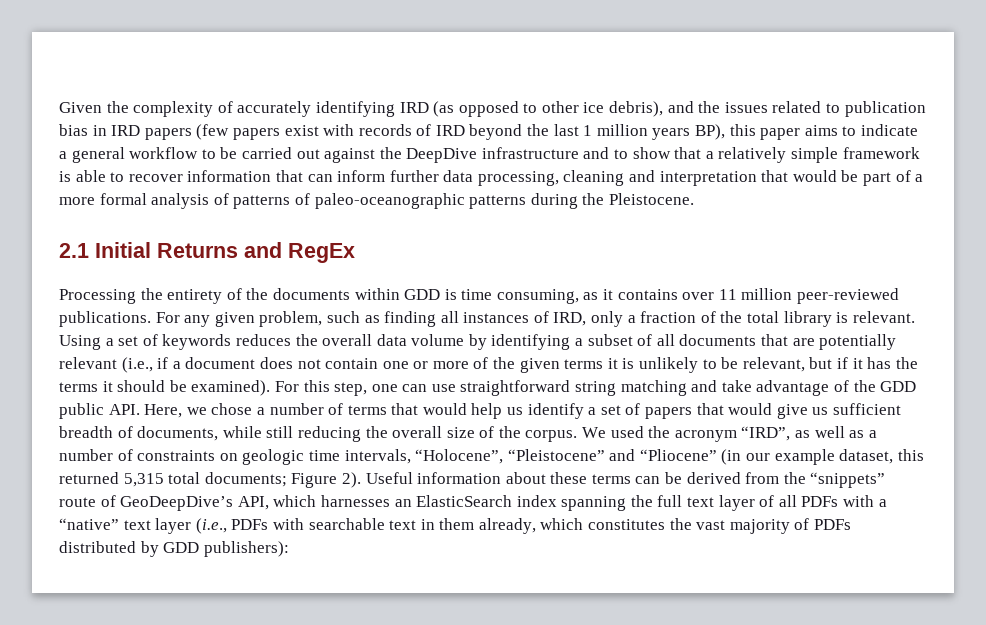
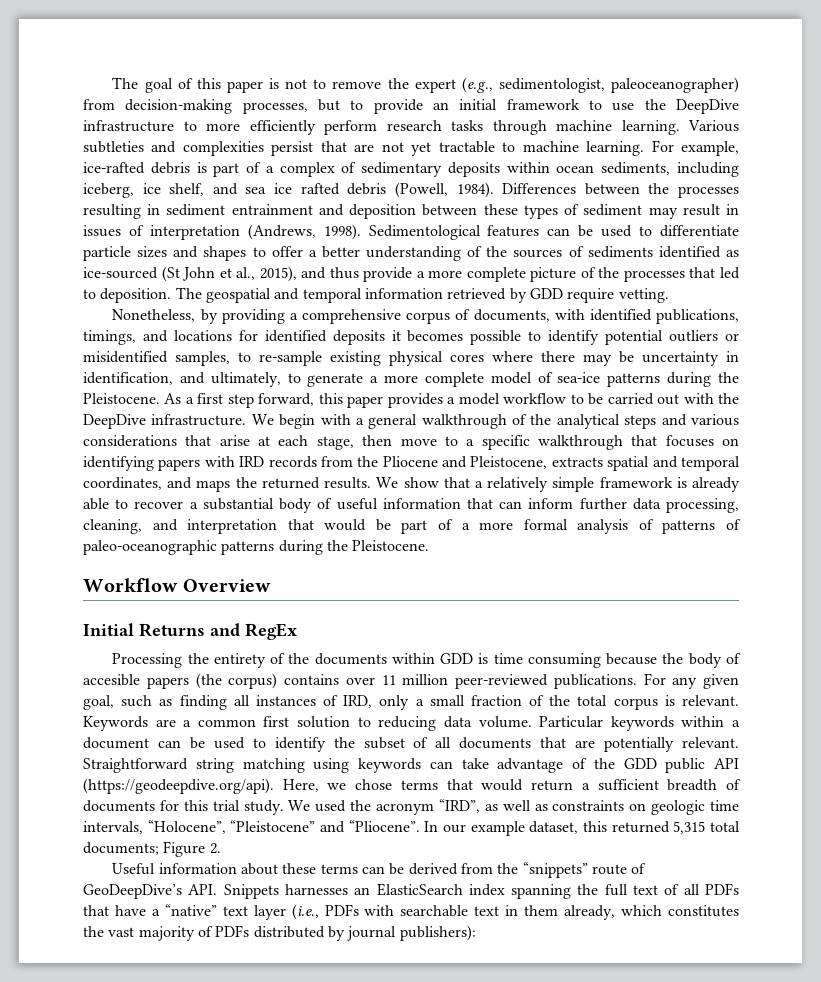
- Given the complexity of accurately identifying IRD (as opposed to other ice debris), and the issues related to publication bias in IRD papers (few papers exist with records of IRD beyond the last 1 million years BP), this paper aims to indicate a general workflow to be carried out against the DeepDive infrastructure and to show that a relatively simple framework is able to recover information that can inform further data processing, cleaning and interpretation that would be part of a more formal analysis of patterns of paleo-oceanographic patterns during the Pleistocene.
+ The goal of this paper is not to remove the expert (e.g., sedimentologist, paleoceanographer) from decision-making processes, but to provide an initial framework to use the DeepDive infrastructure to more efficiently perform research tasks through machine learning. Various subtleties and complexities persist that are not yet tractable to machine learning. For example, ice-rafted debris is part of a complex of sedimentary deposits within ocean sediments, including iceberg, ice shelf, and sea ice rafted debris (Powell, 1984). Differences between the processes resulting in sediment entrainment and deposition between these types of sediment may result in issues of interpretation (Andrews, 1998). Sedimentological features can be used to differentiate particle sizes and shapes to offer a better understanding of the sources of sediments identified as ice-sourced (St John et al., 2015), and thus provide a more complete picture of the processes that led to deposition. The geospatial and temporal information retrieved by GDD require vetting.
+ Nonetheless, by providing a comprehensive corpus of documents, with identified publications, timings, and locations for identified deposits it becomes possible to identify potential outliers or misidentified samples, to re-sample existing physical cores where there may be uncertainty in identification, and ultimately, to generate a more complete model of sea-ice patterns during the Pleistocene. As a first step forward, this paper provides a model workflow to be carried out with the DeepDive infrastructure. We begin with a general walkthrough of the analytical steps and various considerations that arise at each stage, then move to a specific walkthrough that focuses on identifying papers with IRD records from the Pliocene and Pleistocene, extracts spatial and temporal coordinates, and maps the returned results. We show that a relatively simple framework is already able to recover a substantial body of useful information that can inform further data processing, cleaning, and interpretation that would be part of a more formal analysis of patterns of paleo-oceanographic patterns during the Pleistocene.
- 2.1 Initial Returns and RegEx
+ Workflow Overview
+ Initial Returns and RegEx
- Processing the entirety of the documents within GDD is time consuming, as it contains over 11 million peer-reviewed publications.
+ Processing the entirety of the documents within GDD is time consuming because the body of accesible papers (the corpus) contains over 11 million peer-reviewed publications.
- For any given problem, such as finding all instances of IRD, only a fraction of the total library is relevant.
+ For any given goal, such as finding all instances of IRD, only a small fraction of the total corpus is relevant.
- Using a set of keywords reduces the overall data volume by identifying a subset of all documents that are potentially relevant (i.e., if a document does not contain one or more of the given terms it is unlikely to be relevant, but if it has the terms it should be examined). For this step, one can use straightforward string matching and take advantage of the GDD public API. Here, we chose a number of terms that would help us identify a set of papers that would give us sufficient breadth of documents, while still reducing the overall size of the corpus.
+ Keywords are a common first solution to reducing data volume. Particular keywords within a document can be used to identify the subset of all documents that are potentially relevant. Straightforward string matching using keywords can take advantage of the GDD public API (https://geodeepdive.org/api). Here, we chose terms that would return a sufficient breadth of documents for this trial study.
- We used the acronym “IRD”, as well as a number of constraints on geologic time intervals, “Holocene”, “Pleistocene” and “Pliocene” (in our example dataset, this returned 5,315 total documents;
+ We used the acronym “IRD”, as well as constraints on geologic time intervals, “Holocene”, “Pleistocene” and “Pliocene”. In our example dataset, this returned 5,315 total documents;
- Figure 2). Useful information about these terms can be derived from the “snippets” route of GeoDeepDive’s API, which harnesses an ElasticSearch index spanning the full text layer of all PDFs with a “native” text layer (i.e., PDFs with searchable text in them already, which constitutes the vast majority of PDFs distributed by GDD publishers):
+ Figure 2.
+ Useful information about these terms can be derived from the “snippets” route of GeoDeepDive’s API. Snippets harnesses an ElasticSearch index spanning the full text of all PDFs that have a “native” text layer (i.e., PDFs with searchable text in them already, which constitutes the vast majority of PDFs distributed by journal publishers):

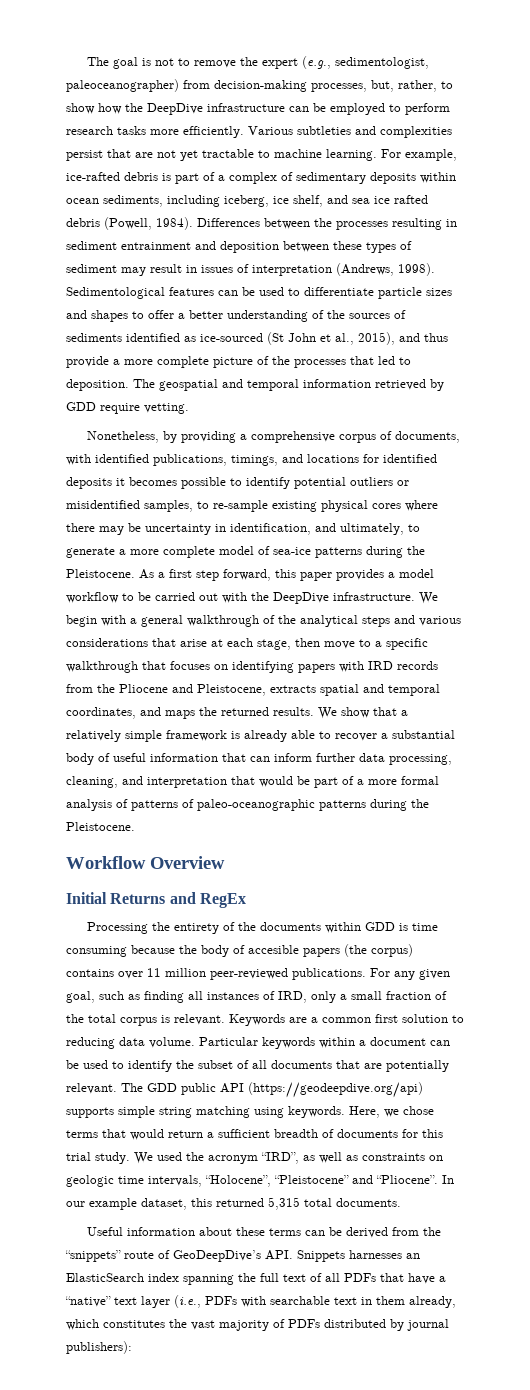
- The goal of this paper is not to remove the expert (e.g., sedimentologist, paleoceanographer) from decision-making processes, but to provide an initial framework to use the DeepDive infrastructure to more efficiently perform research tasks through machine learning.
+ The goal is not to remove the expert (e.g., sedimentologist, paleoceanographer) from decision-making processes, but, rather, to show how the DeepDive infrastructure can be employed to perform research tasks more efficiently.
- Straightforward string matching using keywords can take advantage of the GDD public API (https://geodeepdive.org/api). Here, we chose terms that would return a sufficient breadth of documents for this trial study.
+ The GDD public API (https://geodeepdive.org/api) supports simple string matching using keywords. Here, we chose terms that would return a sufficient breadth of documents for this trial study.
- In our example dataset, this returned 5,315 total documents; Figure 2.
+ In our example dataset, this returned 5,315 total documents.

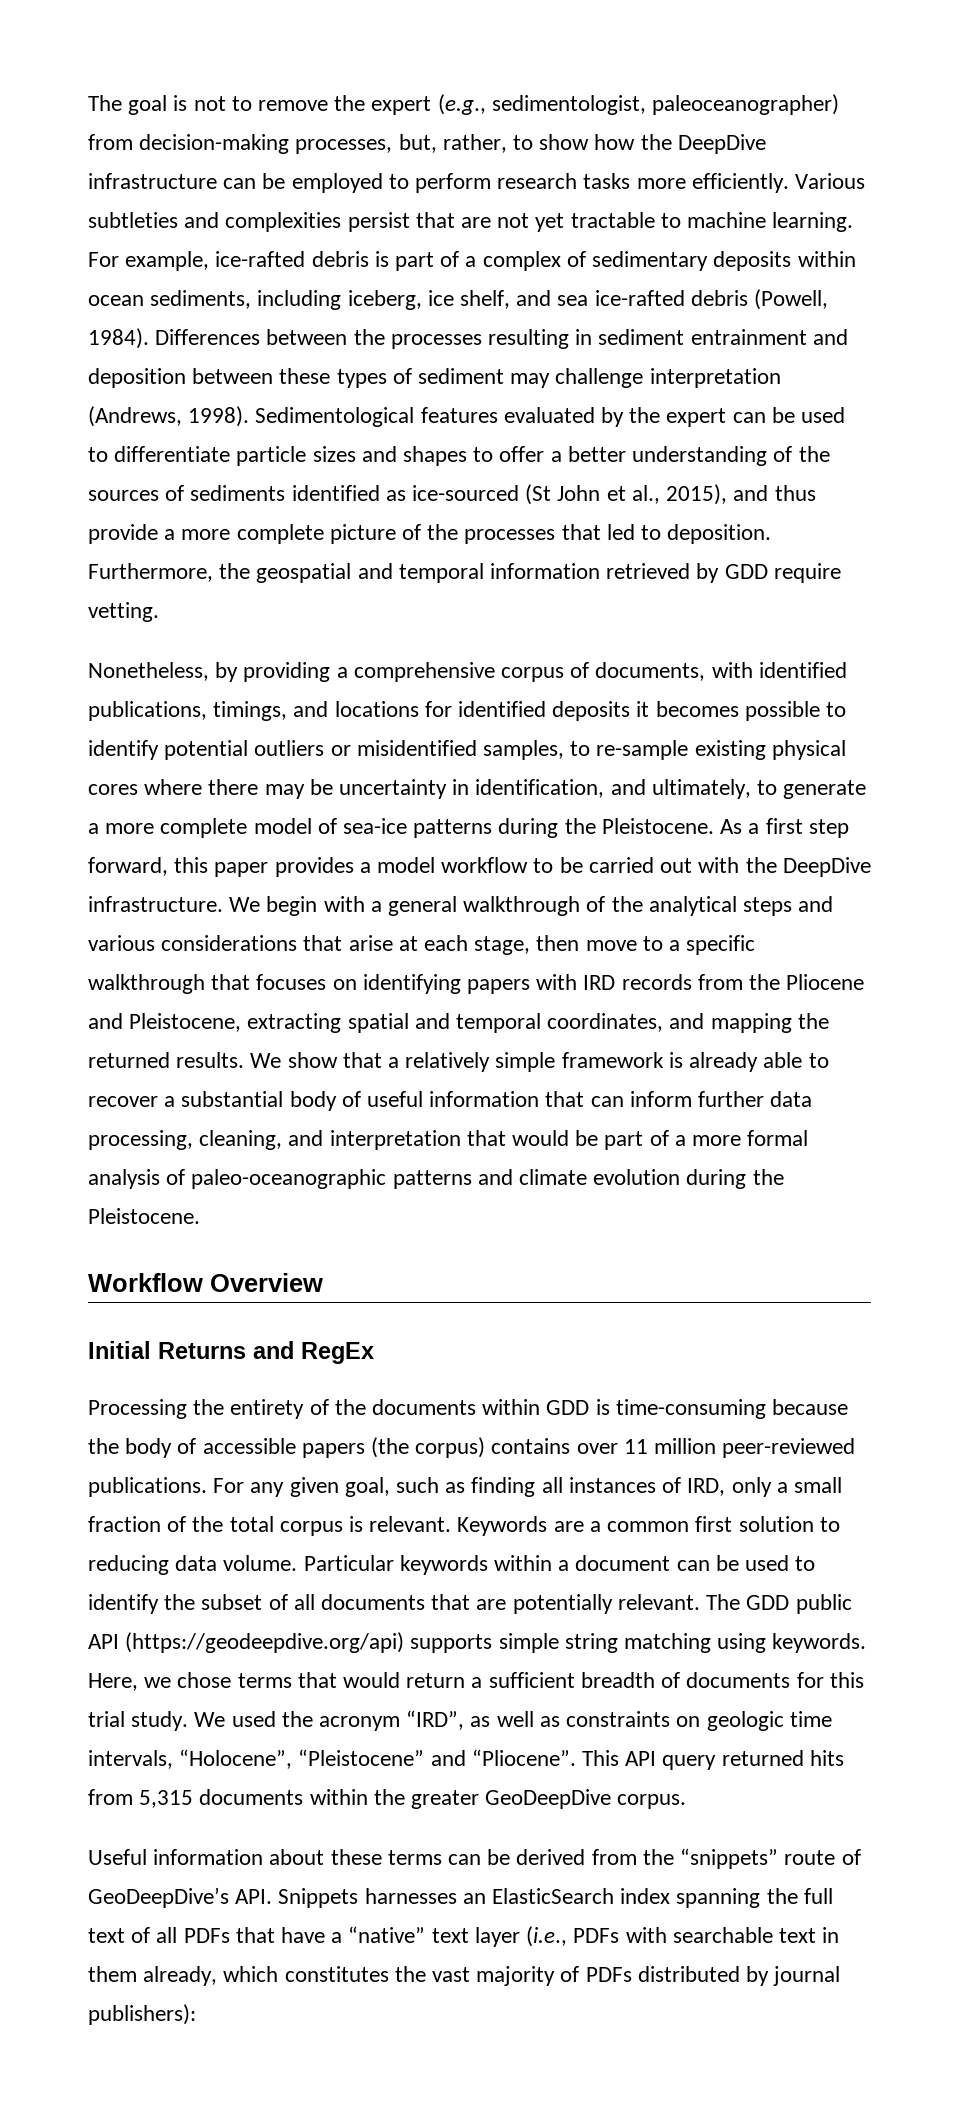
- For example, ice-rafted debris is part of a complex of sedimentary deposits within ocean sediments, including iceberg, ice shelf, and sea ice rafted debris (Powell, 1984).
+ For example, ice-rafted debris is part of a complex of sedimentary deposits within ocean sediments, including iceberg, ice shelf, and sea ice-rafted debris (Powell, 1984).
- Differences between the processes resulting in sediment entrainment and deposition between these types of sediment may result in issues of interpretation (Andrews, 1998).
+ Differences between the processes resulting in sediment entrainment and deposition between these types of sediment may challenge interpretation (Andrews, 1998).
- Sedimentological features can be used to differentiate particle sizes and shapes to offer a better understanding of the sources of sediments identified as ice-sourced (St John et al., 2015), and thus provide a more complete picture of the processes that led to deposition.
+ Sedimentological features evaluated by the expert can be used to differentiate particle sizes and shapes to offer a better understanding of the sources of sediments identified as ice-sourced (St John et al., 2015), and thus provide a more complete picture of the processes that led to deposition.
- The geospatial and temporal information retrieved by GDD require vetting.
+ Furthermore, the geospatial and temporal information retrieved by GDD require vetting.
- We begin with a general walkthrough of the analytical steps and various considerations that arise at each stage, then move to a specific walkthrough that focuses on identifying papers with IRD records from the Pliocene and Pleistocene, extracts spatial and temporal coordinates, and maps the returned results.
+ We begin with a general walkthrough of the analytical steps and various considerations that arise at each stage, then move to a specific walkthrough that focuses on identifying papers with IRD records from the Pliocene and Pleistocene, extracting spatial and temporal coordinates, and mapping the returned results.
- We show that a relatively simple framework is already able to recover a substantial body of useful information that can inform further data processing, cleaning, and interpretation that would be part of a more formal analysis of patterns of paleo-oceanographic patterns during the Pleistocene.
+ We show that a relatively simple framework is already able to recover a substantial body of useful information that can inform further data processing, cleaning, and interpretation that would be part of a more formal analysis of paleo-oceanographic patterns and climate evolution during the Pleistocene.
- Processing the entirety of the documents within GDD is time consuming because the body of accesible papers (the corpus) contains over 11 million peer-reviewed publications.
+ Processing the entirety of the documents within GDD is time-consuming because the body of accessible papers (the corpus) contains over 11 million peer-reviewed publications.
- In our example dataset, this returned 5,315 total documents.
+ This API query returned hits from 5,315 documents within the greater GeoDeepDive corpus.

